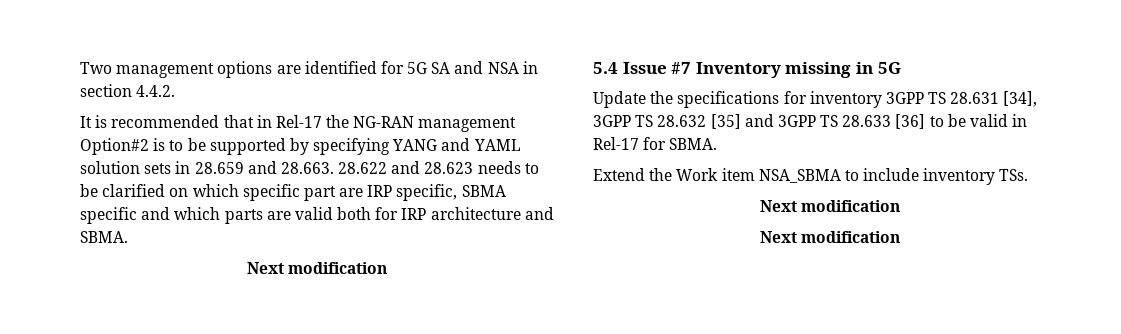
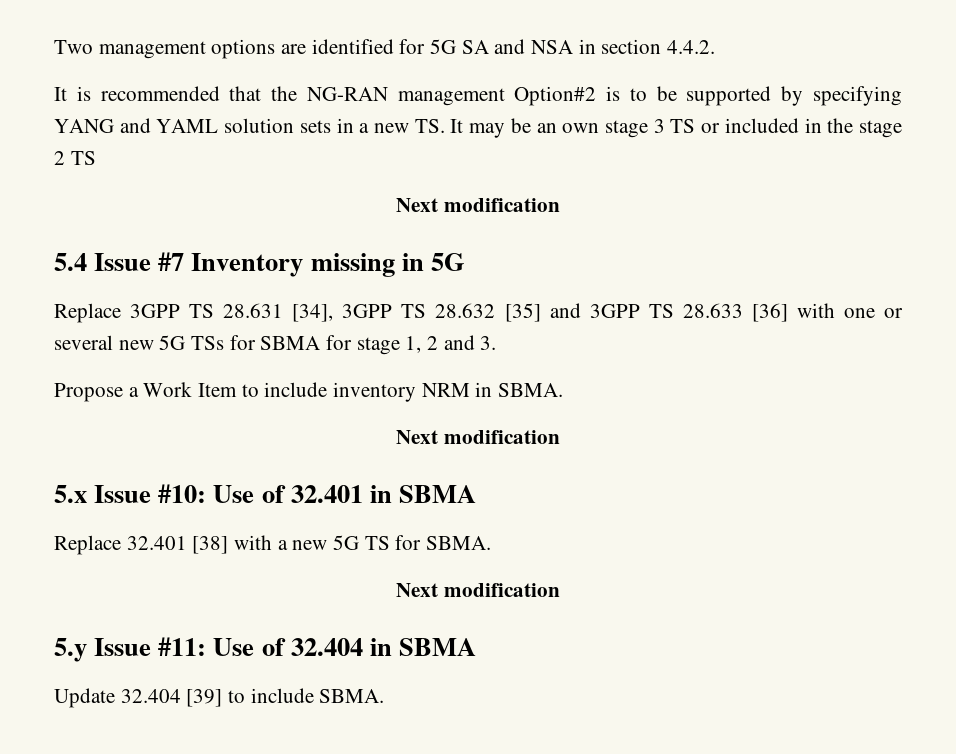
- It is recommended that in Rel-17 the NG-RAN management Option#2 is to be supported by specifying YANG and YAML solution sets in 28.659 and 28.663. 28.622 and 28.623 needs to be clarified on which specific part are IRP specific, SBMA specific and which parts are valid both for IRP architecture and SBMA.
+ It is recommended that the NG-RAN management Option#2 is to be supported by specifying YANG and YAML solution sets in a new TS. It may be an own stage 3 TS or included in the stage 2 TS
- Update the specifications for inventory 3GPP TS 28.631 [34], 3GPP TS 28.632 [35] and 3GPP TS 28.633 [36] to be valid in Rel-17 for SBMA.
- Extend the Work item NSA_SBMA to include inventory TSs.
+ Replace 3GPP TS 28.631 [34], 3GPP TS 28.632 [35] and 3GPP TS 28.633 [36] with one or several new 5G TSs for SBMA for stage 1, 2 and 3.
+ Propose a Work Item to include inventory NRM in SBMA.
  Next modification
+ 5.x Issue #10: Use of 32.401 in SBMA
+ Replace 32.401 [38] with a new 5G TS for SBMA.
  Next modification
+ 5.y Issue #11: Use of 32.404 in SBMA
+ Update 32.404 [39] to include SBMA.

